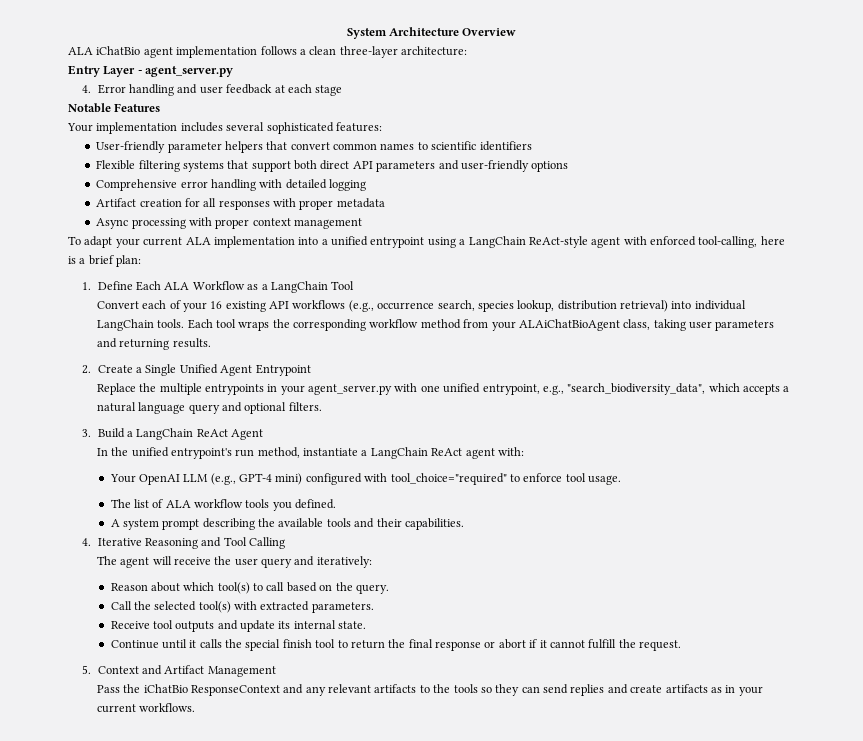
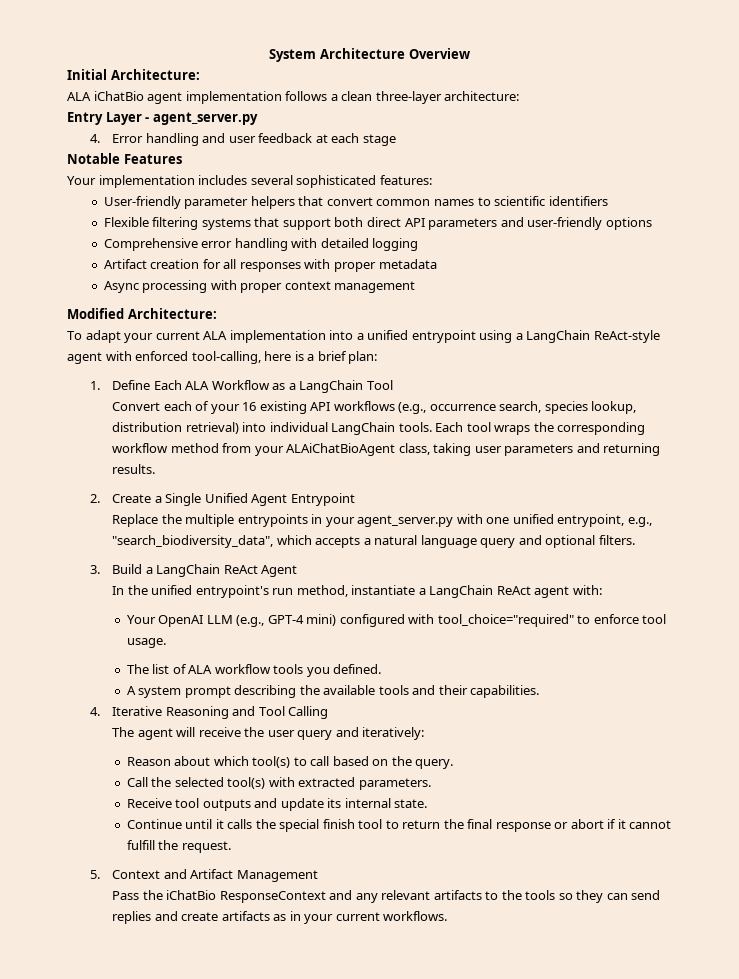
+ Initial Architecture:
+ Modified Architecture:

